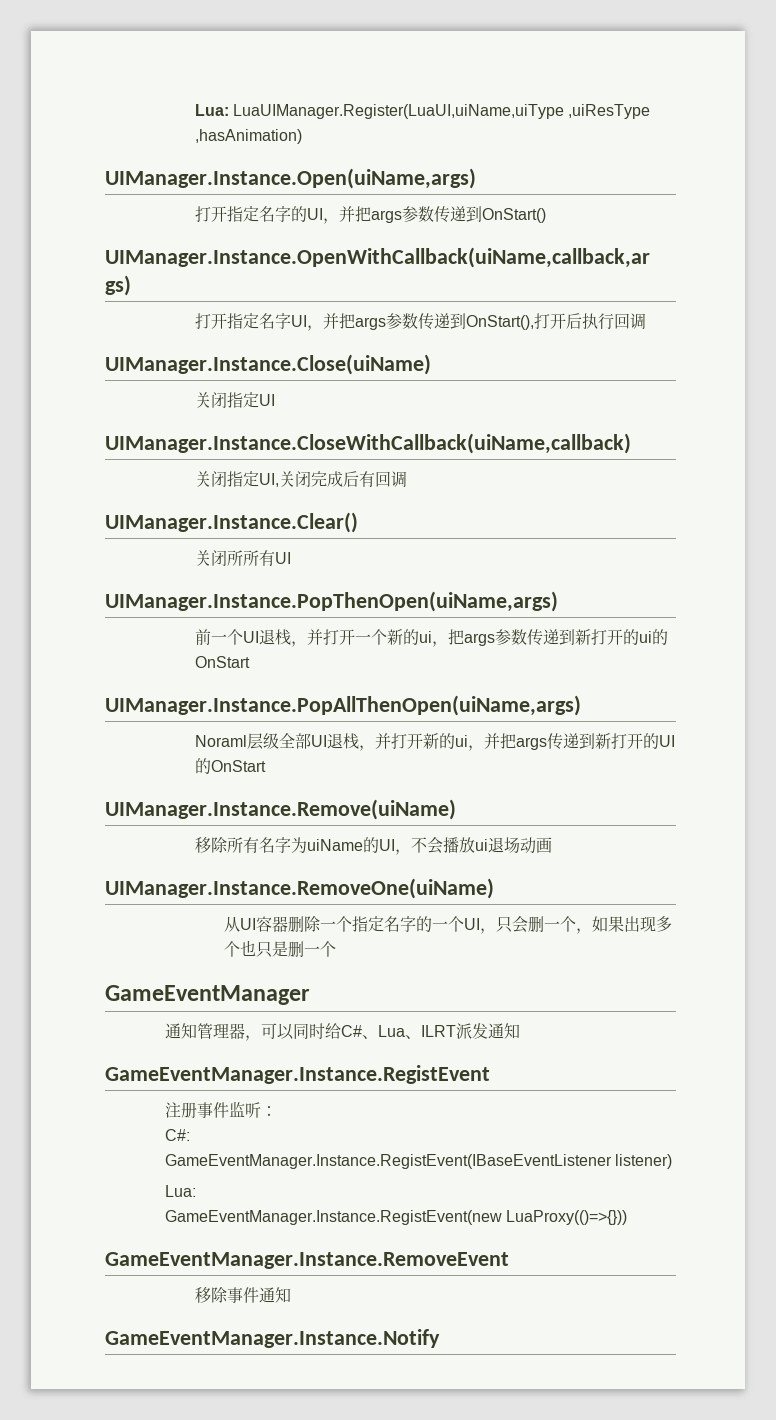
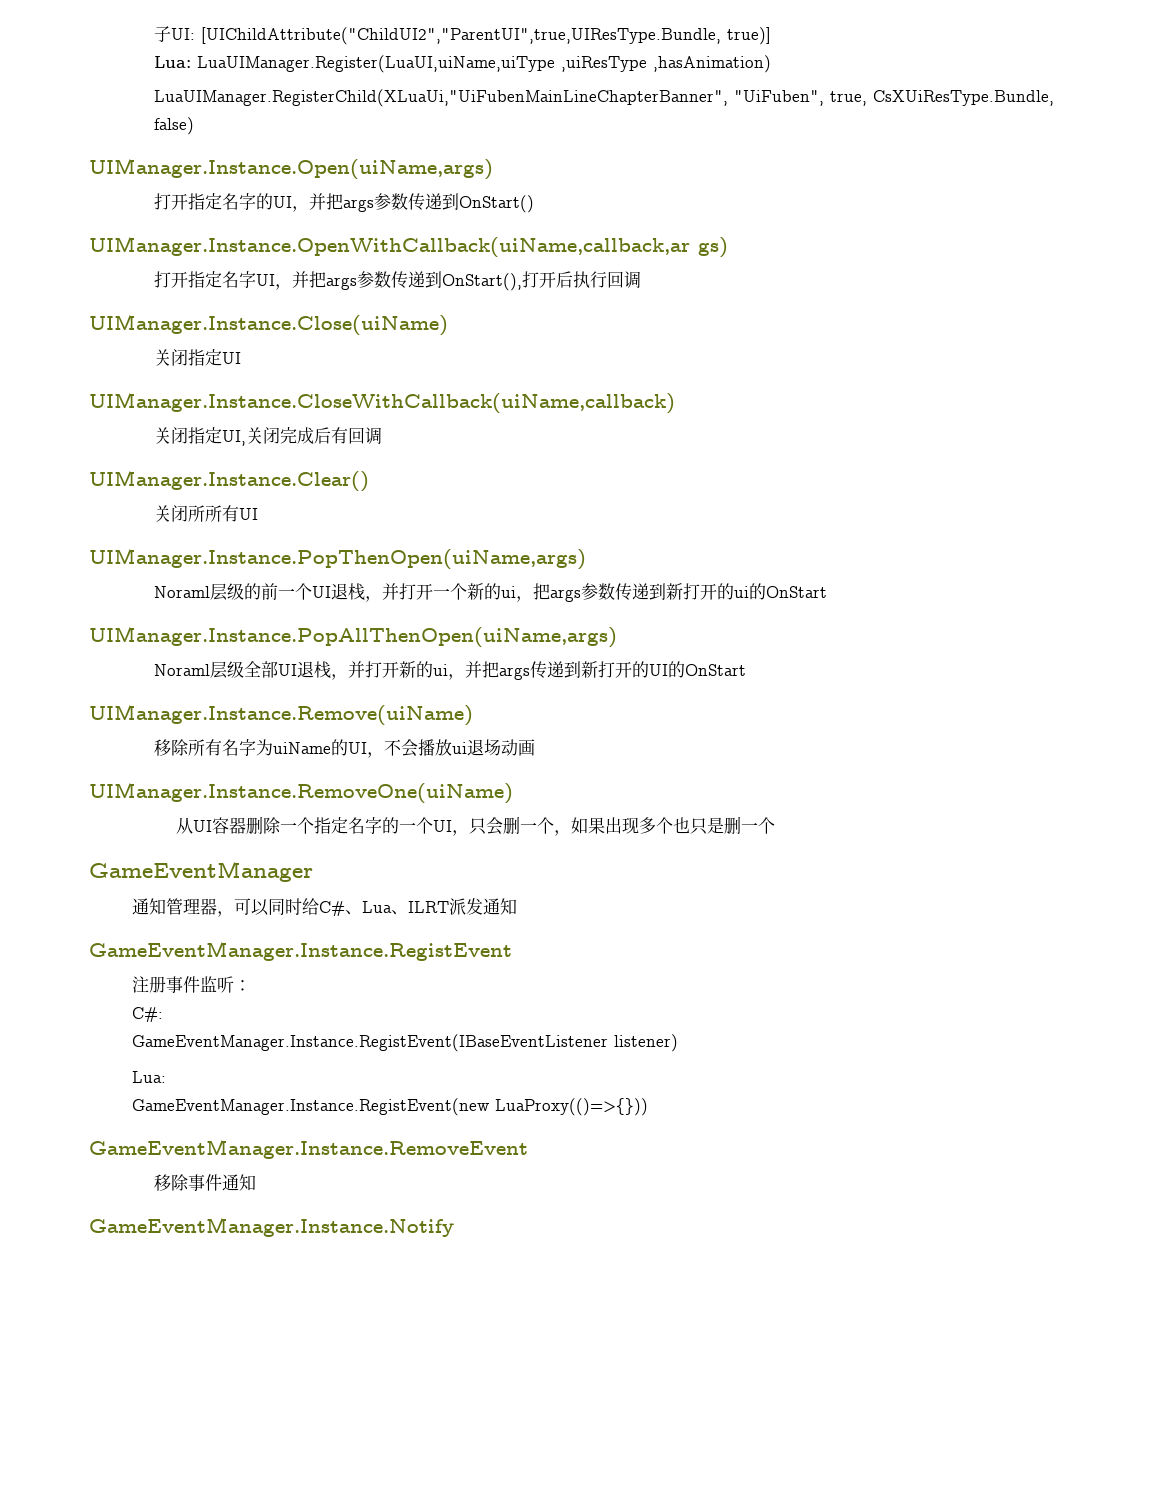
+ 子UI: [UIChildAttribute("ChildUI2","ParentUI",true,UIResType.Bundle, true)]
+ LuaUIManager.RegisterChild(XLuaUi,"UiFubenMainLineChapterBanner", "UiFuben", true, CsXUiResType.Bundle, false)
- 前一个UI退栈，并打开一个新的ui，把args参数传递到新打开的ui的OnStart
+ Noraml层级的前一个UI退栈，并打开一个新的ui，把args参数传递到新打开的ui的OnStart

